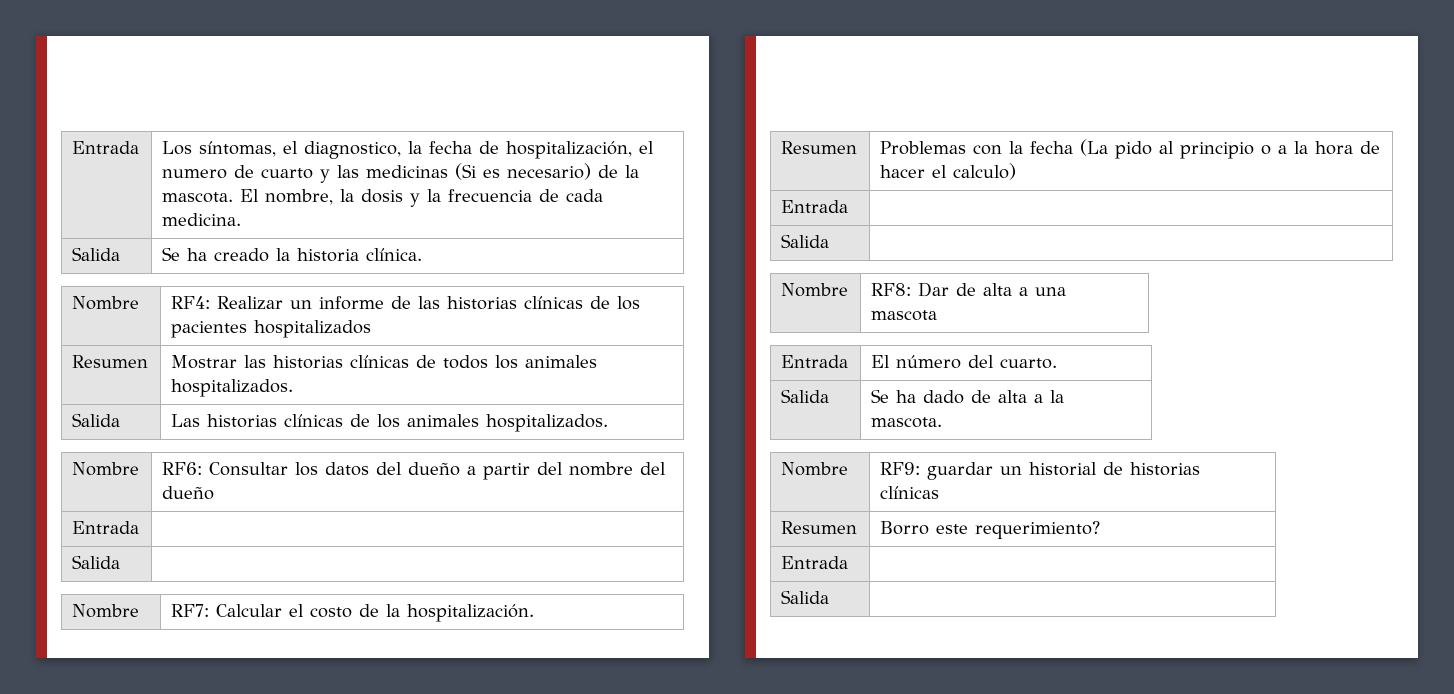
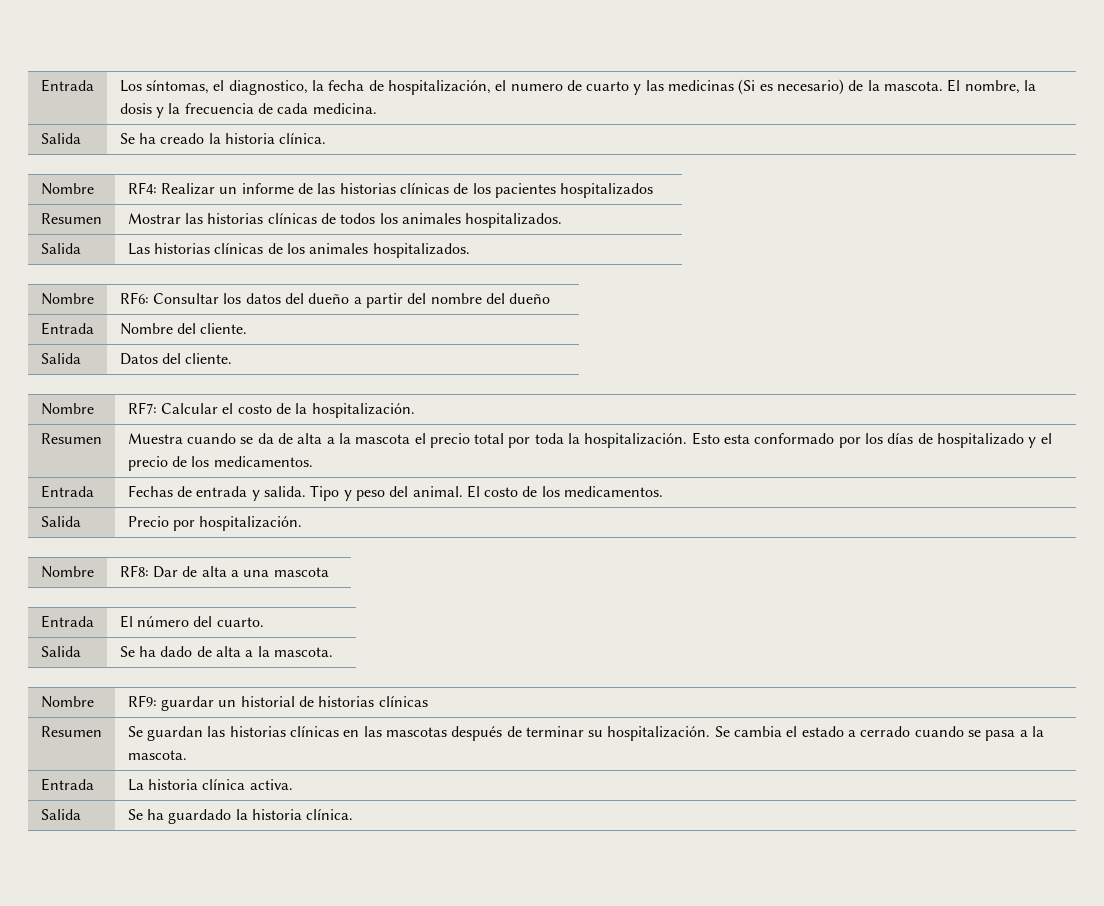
  Nombre | RF6: Consultar los datos del dueño a partir del nombre del dueño
- Entrada |
- Salida |
+ Entrada | Nombre del cliente.
+ Salida | Datos del cliente.
- Resumen | Problemas con la fecha (La pido al principio o a la hora de hacer el calculo)
- Entrada |
- Salida |
+ Resumen | Muestra cuando se da de alta a la mascota el precio total por toda la hospitalización. Esto esta conformado por los días de hospitalizado y el precio de los medicamentos.
+ Entrada | Fechas de entrada y salida. Tipo y peso del animal. El costo de los medicamentos.
+ Salida | Precio por hospitalización.
- Resumen | Borro este requerimiento?
- Entrada |
- Salida |
+ Resumen | Se guardan las historias clínicas en las mascotas después de terminar su hospitalización. Se cambia el estado a cerrado cuando se pasa a la mascota.
+ Entrada | La historia clínica activa.
+ Salida | Se ha guardado la historia clínica.

